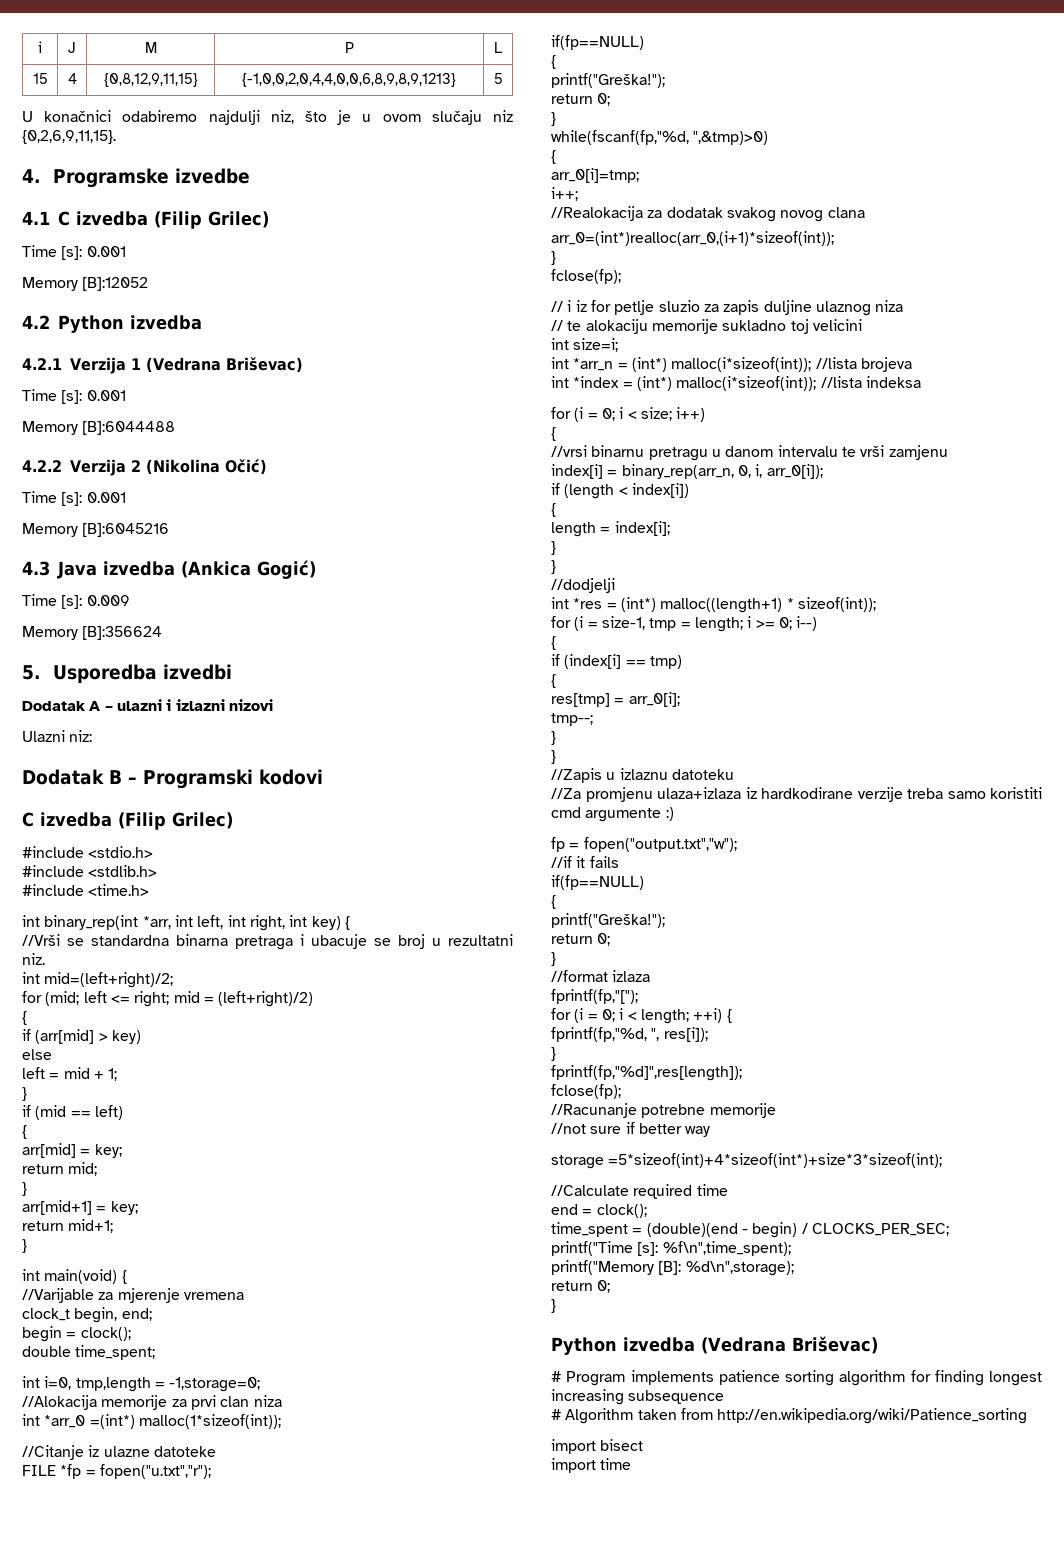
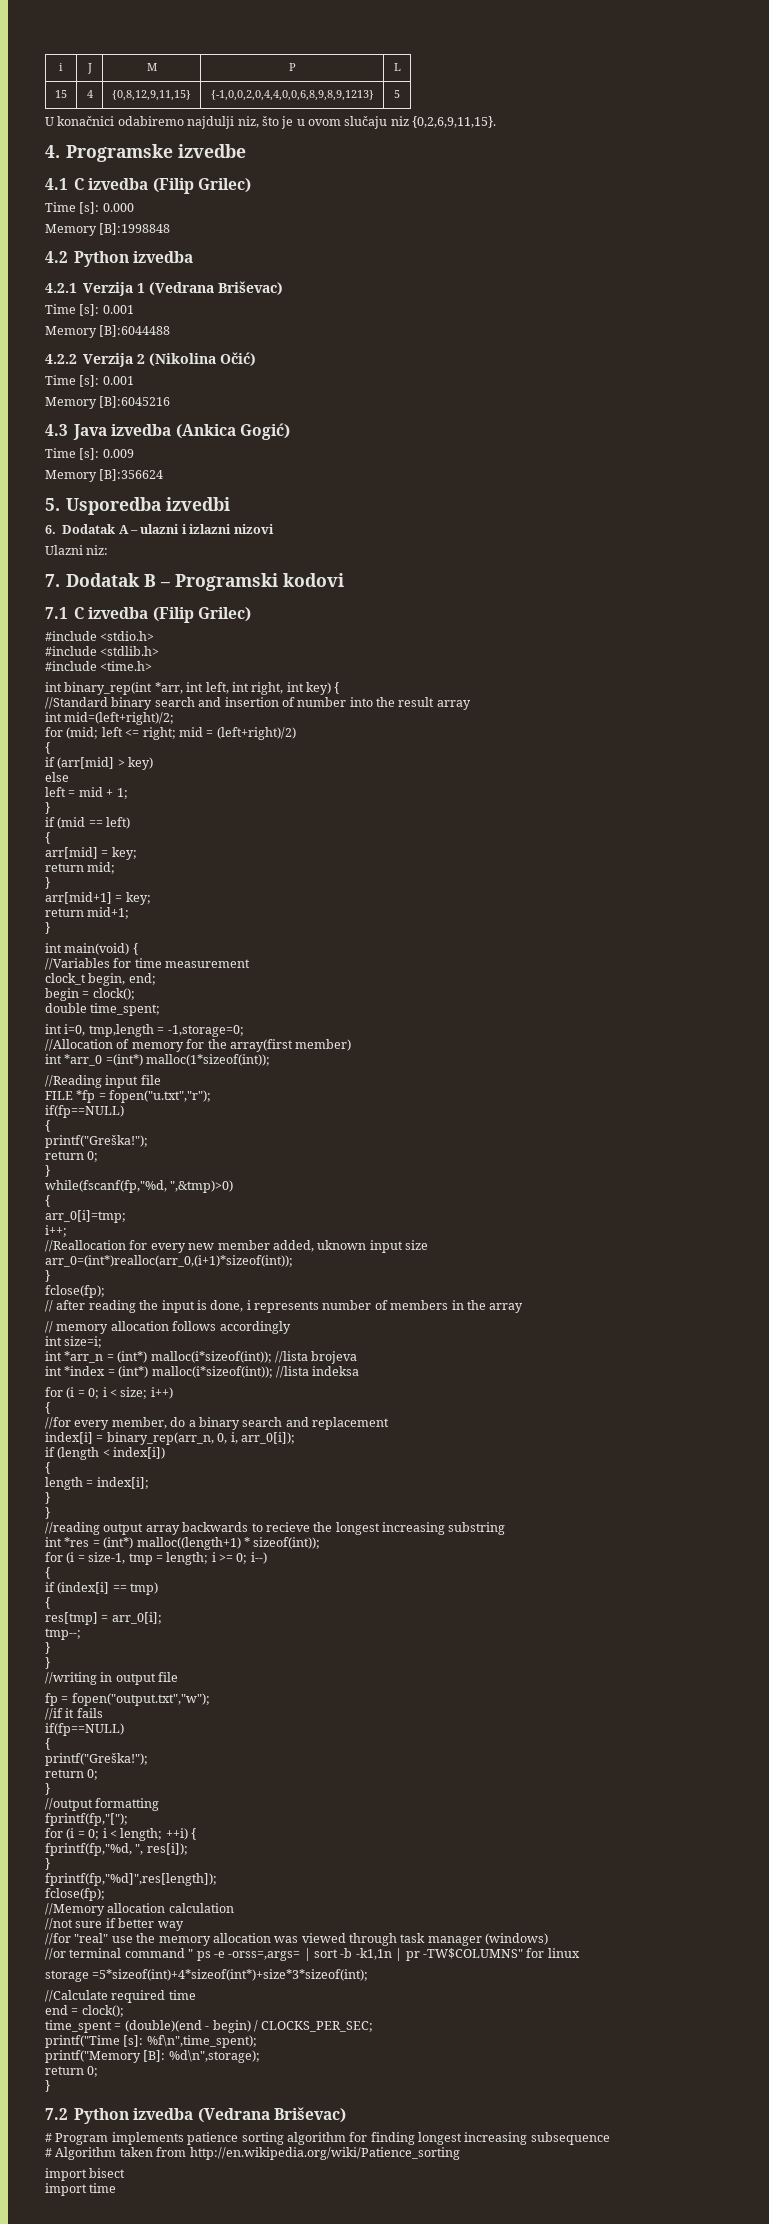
  4.1 C izvedba (Filip Grilec)
- Time [s]: 0.001
- Memory [B]:12052
+ Time [s]: 0.000
+ Memory [B]:1998848
- Dodatak A – ulazni i izlazni nizovi
+ 6. Dodatak A – ulazni i izlazni nizovi
- Dodatak B – Programski kodovi
- C izvedba (Filip Grilec)
+ 7. Dodatak B – Programski kodovi
+ 7.1 C izvedba (Filip Grilec)
- //Vrši se standardna binarna pretraga i ubacuje se broj u rezultatni niz.
+ //Standard binary search and insertion of number into the result array
- //Varijable za mjerenje vremena
+ //Variables for time measurement
- //Alokacija memorije za prvi clan niza
+ //Allocation of memory for the array(first member)
- //Citanje iz ulazne datoteke
+ //Reading input file
- //Realokacija za dodatak svakog novog clana
+ //Reallocation for every new member added, uknown input size
  arr_0=(int*)realloc(arr_0,(i+1)*sizeof(int));
  }
  fclose(fp);
- // i iz for petlje sluzio za zapis duljine ulaznog niza
- // te alokaciju memorije sukladno toj velicini
+ // after reading the input is done, i represents number of members in the array
+ // memory allocation follows accordingly
- //vrsi binarnu pretragu u danom intervalu te vrši zamjenu
+ //for every member, do a binary search and replacement
- //dodjelji
+ //reading output array backwards to recieve the longest increasing substring
- //Zapis u izlaznu datoteku
- //Za promjenu ulaza+izlaza iz hardkodirane verzije treba samo koristiti cmd argumente :)
+ //writing in output file
- //format izlaza
+ //output formatting
- //Racunanje potrebne memorije
+ //Memory allocation calculation
+ //for "real" use the memory allocation was viewed through task manager (windows)
+ //or terminal command " ps -e -orss=,args= | sort -b -k1,1n | pr -TW$COLUMNS" for linux
- Python izvedba (Vedrana Briševac)
+ 7.2 Python izvedba (Vedrana Briševac)

